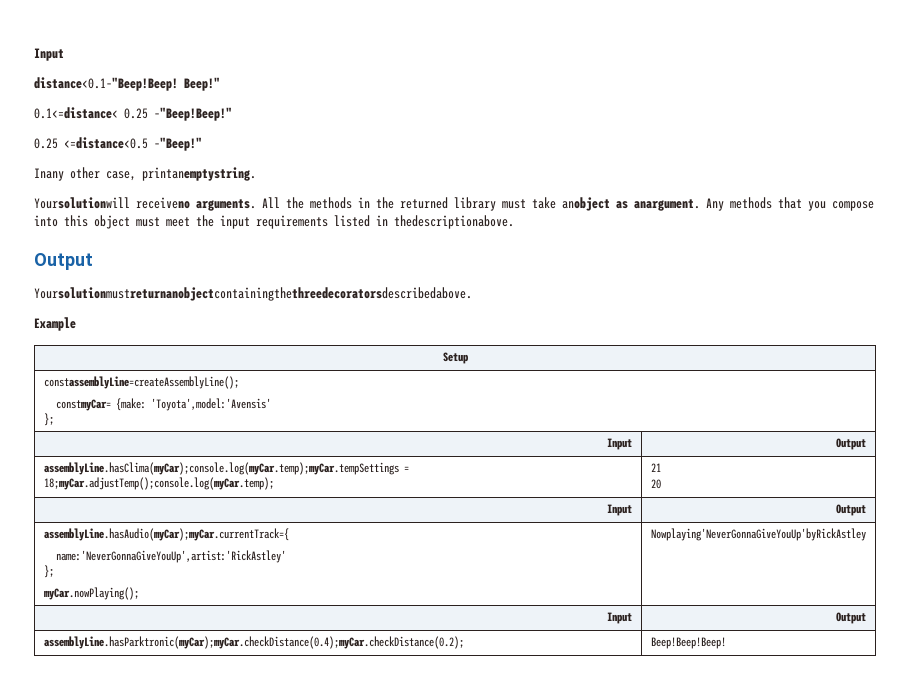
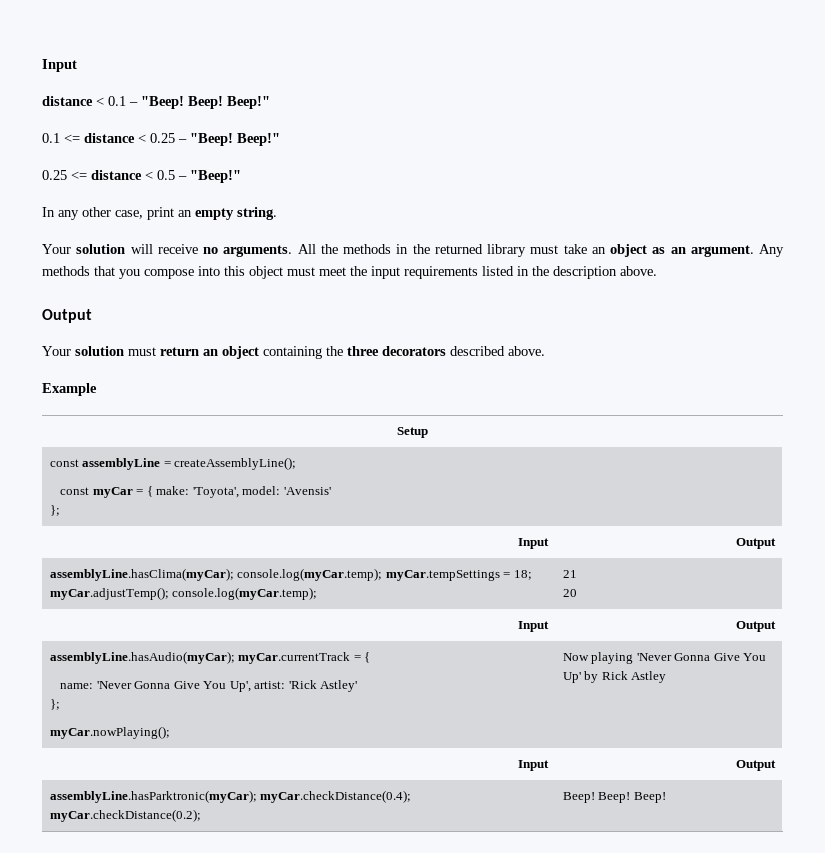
- distance<0.1–"Beep!Beep! Beep!"
- 0.1<=distance< 0.25 –"Beep!Beep!"
- 0.25 <=distance<0.5 –"Beep!"
- Inany other case, printanemptystring.
- Yoursolutionwill receiveno arguments.
+ distance < 0.1 – "Beep! Beep! Beep!"
+ 0.1 <= distance < 0.25 – "Beep! Beep!"
+ 0.25 <= distance < 0.5 – "Beep!"
+ In any other case, print an empty string.
+ Your solution will receive no arguments.
- All the methods in the returned library must take anobject as anargument.
+ All the methods in the returned library must take an object as an argument.
- Any methods that you compose into this object must meet the input requirements listed in thedescriptionabove.
+ Any methods that you compose into this object must meet the input requirements listed in the description above.
  Output
- Yoursolutionmustreturnanobjectcontainingthethreedecoratorsdescribedabove.
+ Your solution must return an object containing the three decorators described above.
  Example
  Setup
- constassemblyLine=createAssemblyLine();
- constmyCar= {make: 'Toyota',model:'Avensis'
+ const assemblyLine = createAssemblyLine();
+ const myCar = { make: 'Toyota', model: 'Avensis'
  };
  Input | Output
- assemblyLine.hasClima(myCar);console.log(myCar.temp);myCar.tempSettings = 18;myCar.adjustTemp();console.log(myCar.temp); | 21
+ assemblyLine.hasClima(myCar); console.log(myCar.temp); myCar.tempSettings = 18; myCar.adjustTemp(); console.log(myCar.temp); | 21
  20
  Input | Output
- assemblyLine.hasAudio(myCar);myCar.currentTrack={
- name:'NeverGonnaGiveYouUp',artist:'RickAstley'
+ assemblyLine.hasAudio(myCar); myCar.currentTrack = {
+ name: 'Never Gonna Give You Up', artist: 'Rick Astley'
  };
- myCar.nowPlaying(); | Nowplaying'NeverGonnaGiveYouUp'byRickAstley
+ myCar.nowPlaying(); | Now playing 'Never Gonna Give You Up' by Rick Astley
  Input | Output
- assemblyLine.hasParktronic(myCar);myCar.checkDistance(0.4);myCar.checkDistance(0.2); | Beep!Beep!Beep!
+ assemblyLine.hasParktronic(myCar); myCar.checkDistance(0.4); myCar.checkDistance(0.2); | Beep! Beep! Beep!

